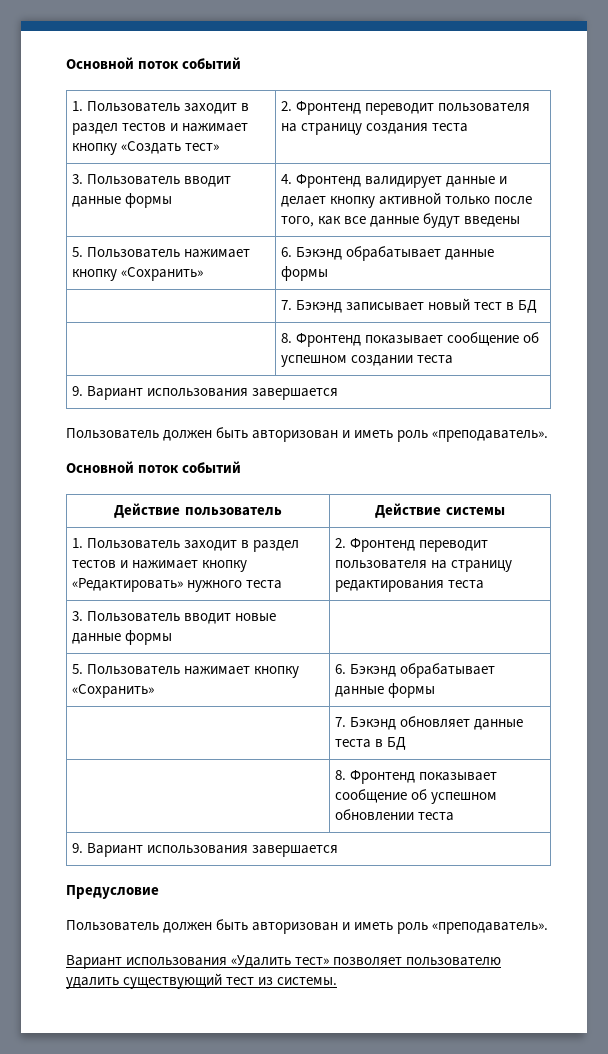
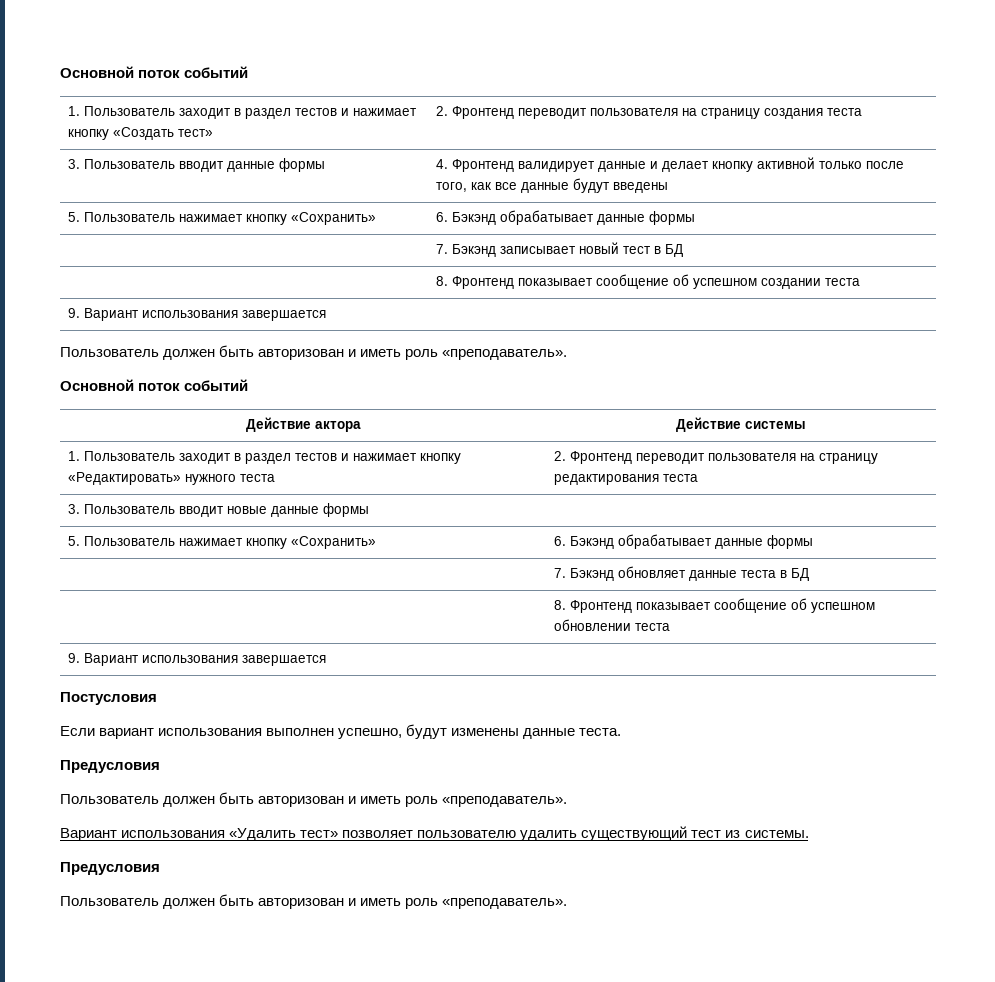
- Действие пользователь | Действие системы
+ Действие актора | Действие системы
- Предусловие
+ Постусловия
+ Если вариант использования выполнен успешно, будут изменены данные теста.
+ Предусловия
  Вариант использования «Удалить тест» позволяет пользователю удалить существующий тест из системы.
+ Предусловия
+ Пользователь должен быть авторизован и иметь роль «преподаватель».

